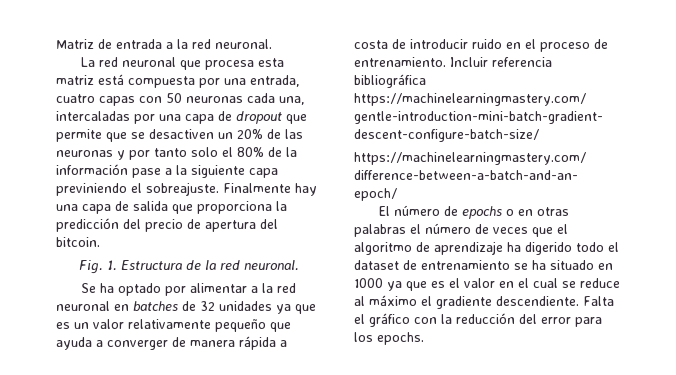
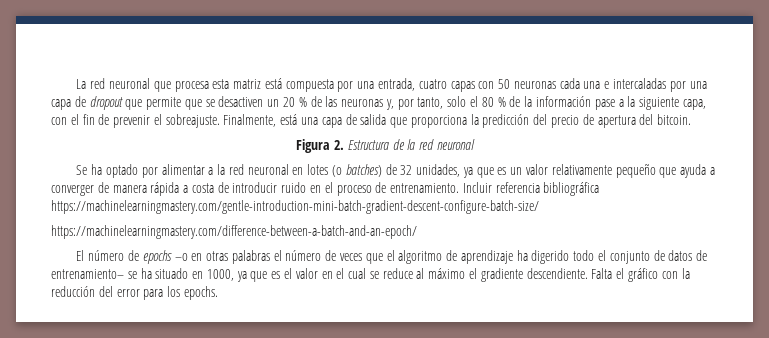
- Matriz de entrada a la red neuronal.
- La red neuronal que procesa esta matriz está compuesta por una entrada, cuatro capas con 50 neuronas cada una, intercaladas por una capa de dropout que permite que se desactiven un 20% de las neuronas y por tanto solo el 80% de la información pase a la siguiente capa previniendo el sobreajuste. Finalmente hay una capa de salida que proporciona la predicción del precio de apertura del bitcoin.
+ La red neuronal que procesa esta matriz está compuesta por una entrada, cuatro capas con 50 neuronas cada una e intercaladas por una capa de dropout que permite que se desactiven un 20 % de las neuronas y, por tanto, solo el 80 % de la información pase a la siguiente capa, con el fin de prevenir el sobreajuste. Finalmente, está una capa de salida que proporciona la predicción del precio de apertura del bitcoin.
- Fig. 1. Estructura de la red neuronal.
+ Figura 2. Estructura de la red neuronal
- Se ha optado por alimentar a la red neuronal en batches de 32 unidades ya que es un valor relativamente pequeño que ayuda a converger de manera rápida a costa de introducir ruido en el proceso de entrenamiento.
+ Se ha optado por alimentar a la red neuronal en lotes (o batches) de 32 unidades, ya que es un valor relativamente pequeño que ayuda a converger de manera rápida a costa de introducir ruido en el proceso de entrenamiento.
- El número de epochs o en otras palabras el número de veces que el algoritmo de aprendizaje ha digerido todo el dataset de entrenamiento se ha situado en 1000 ya que es el valor en el cual se reduce al máximo el gradiente descendiente.
+ El número de epochs –o en otras palabras el número de veces que el algoritmo de aprendizaje ha digerido todo el conjunto de datos de entrenamiento– se ha situado en 1000, ya que es el valor en el cual se reduce al máximo el gradiente descendiente.

